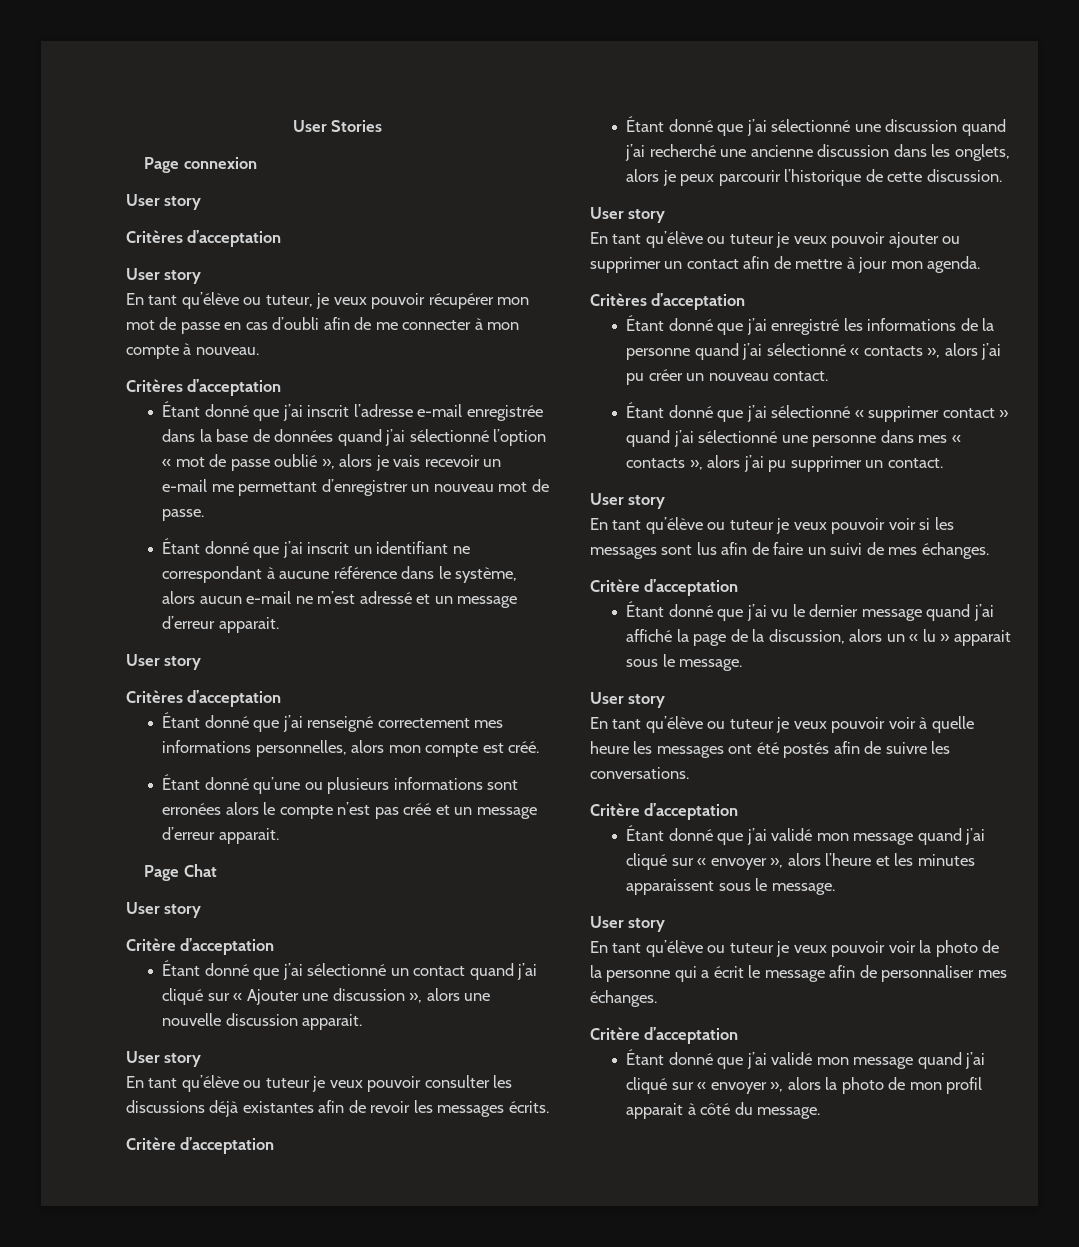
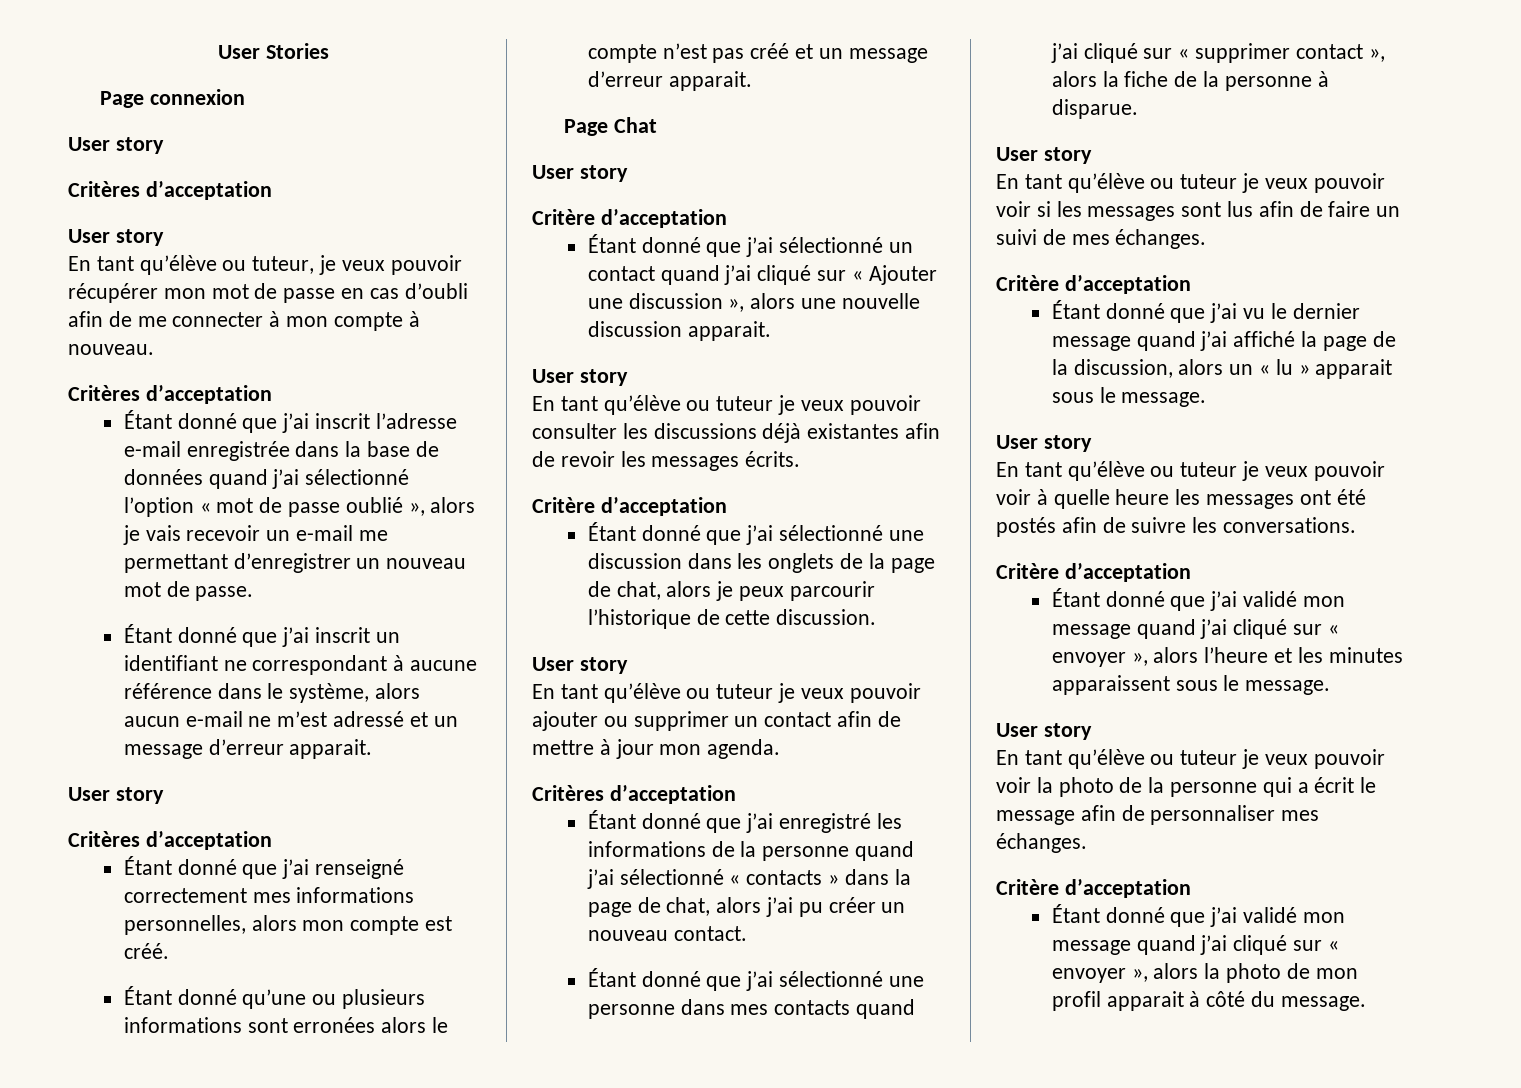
- Étant donné que j’ai sélectionné une discussion quand j’ai recherché une ancienne discussion dans les onglets, alors je peux parcourir l’historique de cette discussion.
+ Étant donné que j’ai sélectionné une discussion dans les onglets de la page de chat, alors je peux parcourir l’historique de cette discussion.
- Étant donné que j’ai enregistré les informations de la personne quand j’ai sélectionné « contacts », alors j’ai pu créer un nouveau contact.
+ Étant donné que j’ai enregistré les informations de la personne quand j’ai sélectionné « contacts » dans la page de chat, alors j’ai pu créer un nouveau contact.
- Étant donné que j’ai sélectionné « supprimer contact » quand j’ai sélectionné une personne dans mes « contacts », alors j’ai pu supprimer un contact.
+ Étant donné que j’ai sélectionné une personne dans mes contacts quand j’ai cliqué sur « supprimer contact », alors la fiche de la personne à disparue.

